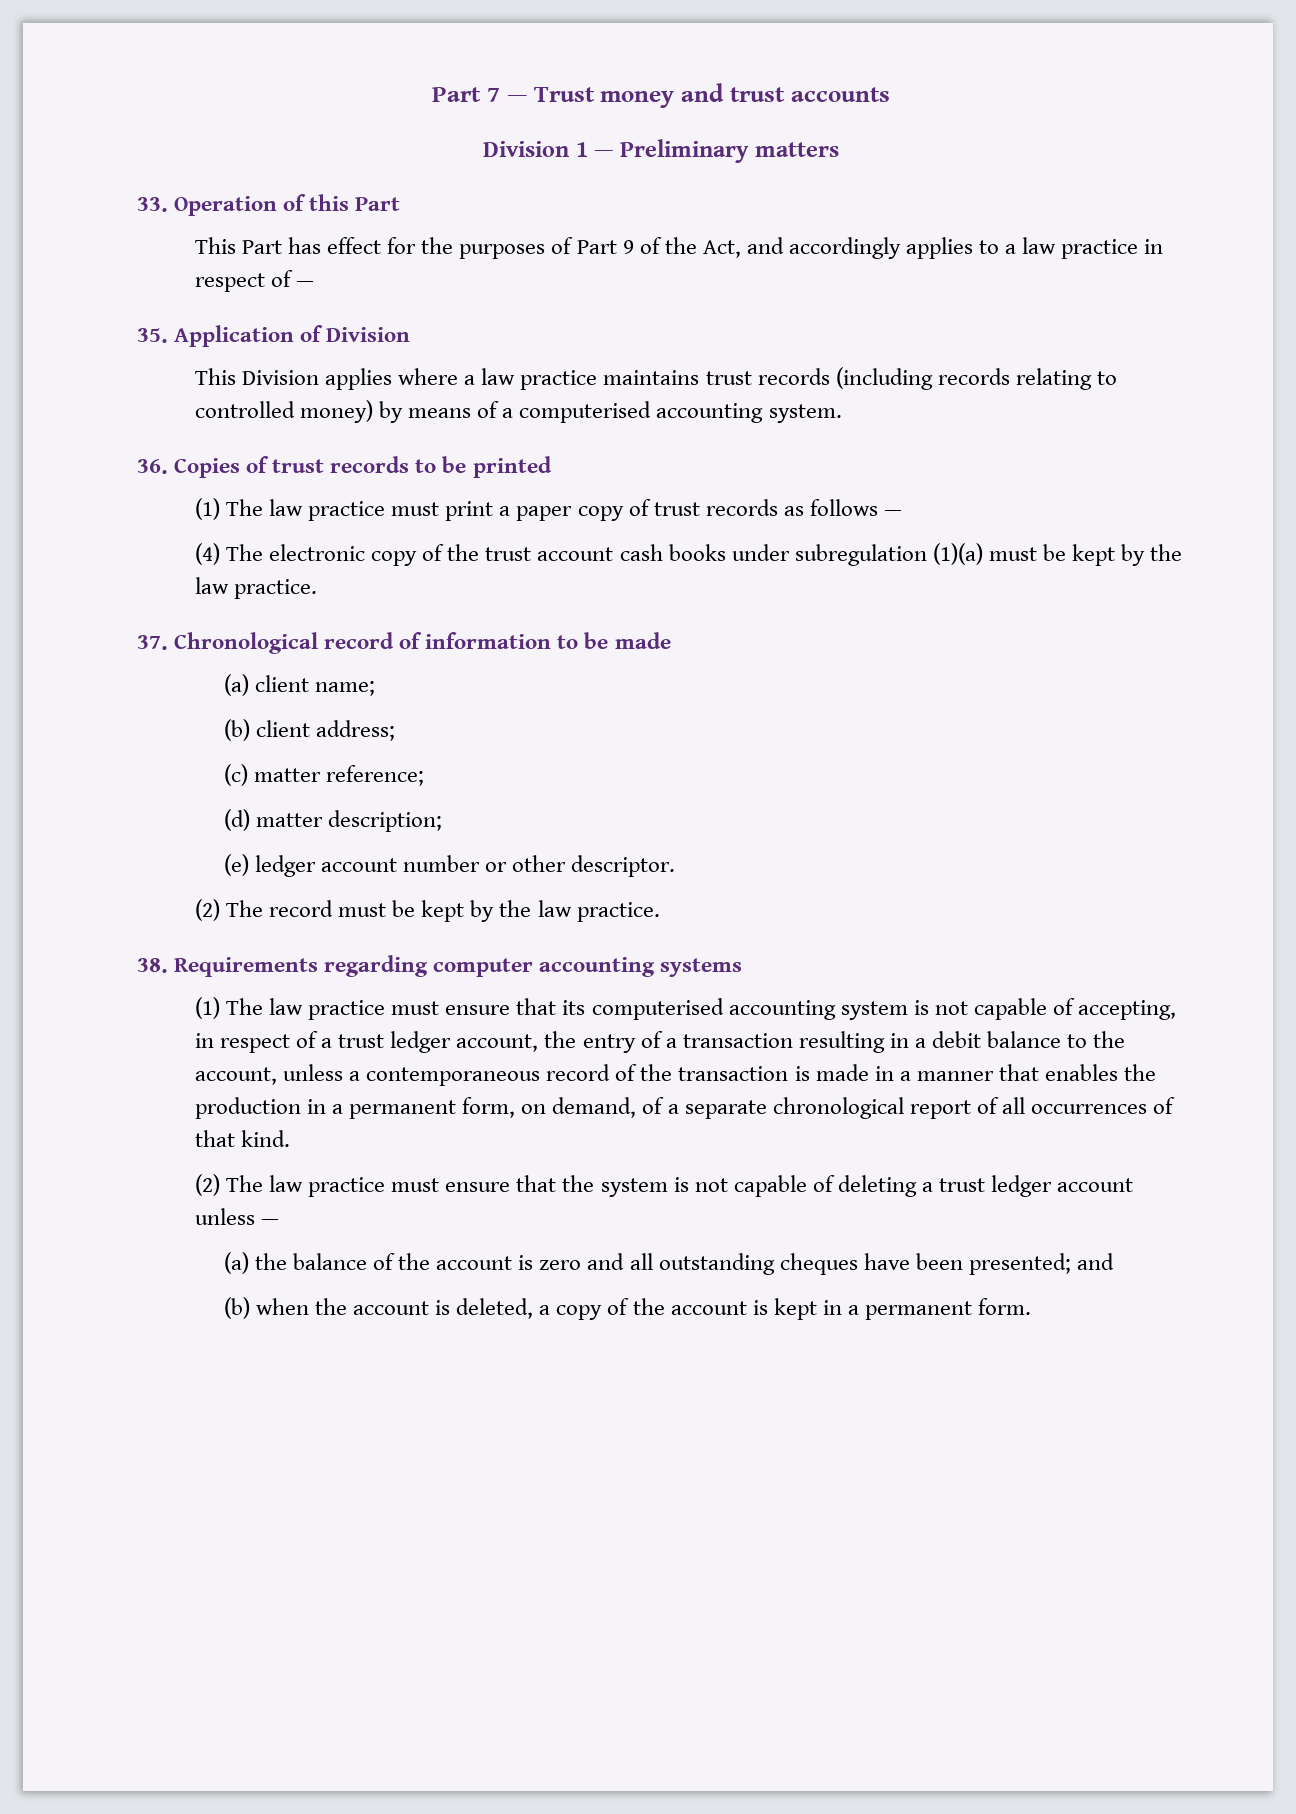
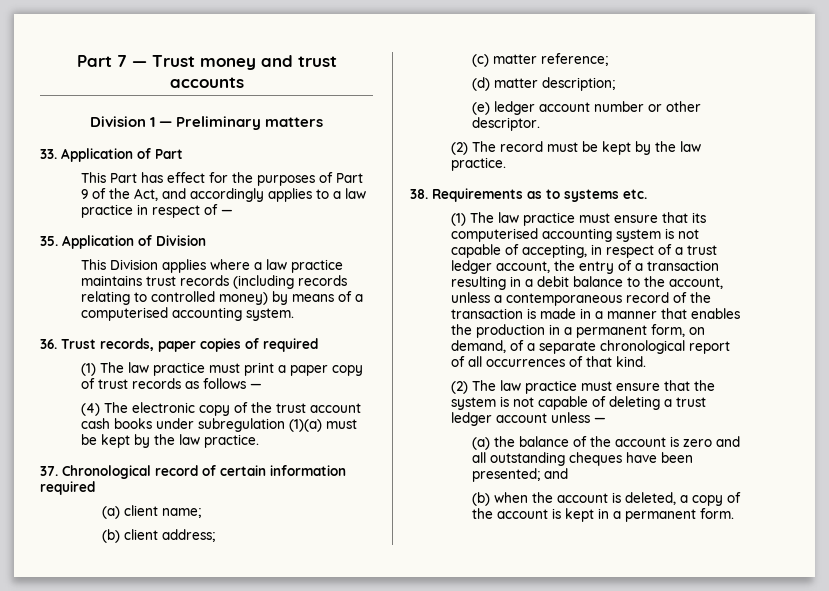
- 33. Operation of this Part
+ 33. Application of Part
- 36. Copies of trust records to be printed
+ 36. Trust records, paper copies of required
- 37. Chronological record of information to be made
+ 37. Chronological record of certain information required
- 38. Requirements regarding computer accounting systems
+ 38. Requirements as to systems etc.

